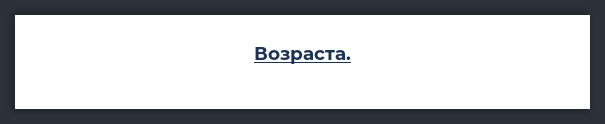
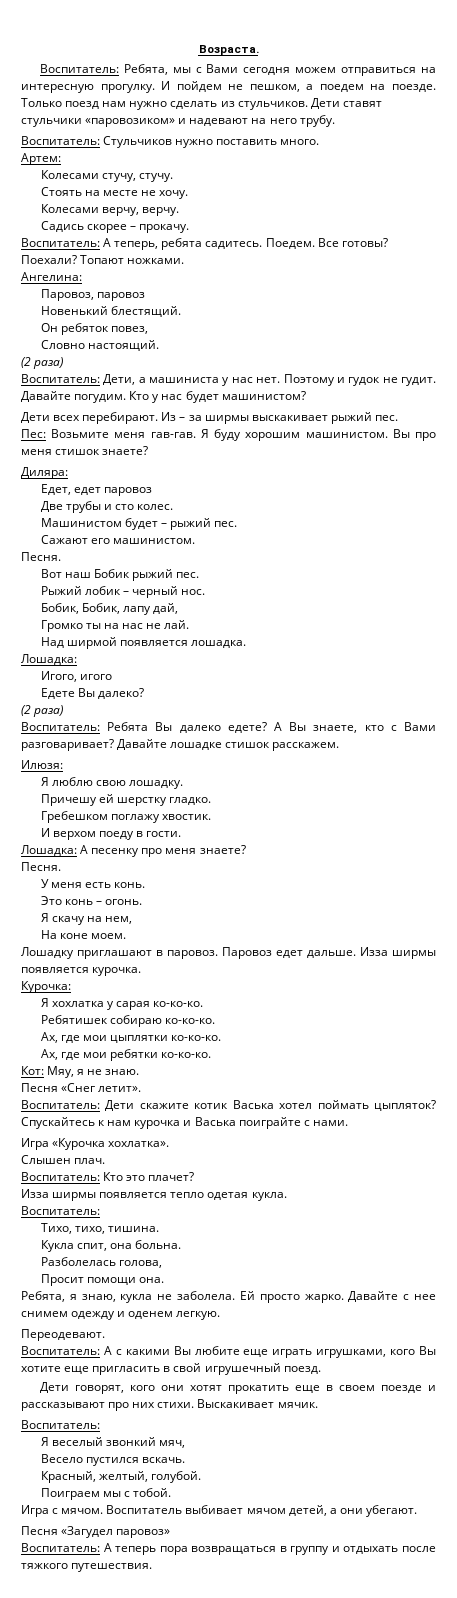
+ Воспитатель: Ребята, мы с Вами сегодня можем отправиться на интересную прогулку. И пойдем не пешком, а поедем на поезде. Только поезд нам нужно сделать из стульчиков. Дети ставят стульчики «паровозиком» и надевают на него трубу.
+ Воспитатель: Стульчиков нужно поставить много.
+ Артем:
+ Колесами стучу, стучу.
+ Стоять на месте не хочу.
+ Колесами верчу, верчу.
+ Садись скорее – прокачу.
+ Воспитатель: А теперь, ребята садитесь. Поедем. Все готовы? Поехали? Топают ножками.
+ Ангелина:
+ Паровоз, паровоз
+ Новенький блестящий.
+ Он ребяток повез,
+ Словно настоящий.
+ (2 раза)
+ Воспитатель: Дети, а машиниста у нас нет. Поэтому и гудок не гудит. Давайте погудим. Кто у нас будет машинистом?
+ Дети всех перебирают. Из – за ширмы выскакивает рыжий пес.
+ Пес: Возьмите меня гав-гав. Я буду хорошим машинистом. Вы про меня стишок знаете?
+ Диляра:
+ Едет, едет паровоз
+ Две трубы и сто колес.
+ Машинистом будет – рыжий пес.
+ Сажают его машинистом.
+ Песня.
+ Вот наш Бобик рыжий пес.
+ Рыжий лобик – черный нос.
+ Бобик, Бобик, лапу дай,
+ Громко ты на нас не лай.
+ Над ширмой появляется лошадка.
+ Лошадка:
+ Игого, игого
+ Едете Вы далеко?
+ (2 раза)
+ Воспитатель: Ребята Вы далеко едете? А Вы знаете, кто с Вами разговаривает? Давайте лошадке стишок расскажем.
+ Илюзя:
+ Я люблю свою лошадку.
+ Причешу ей шерстку гладко.
+ Гребешком поглажу хвостик.
+ И верхом поеду в гости.
+ Лошадка: А песенку про меня знаете?
+ Песня.
+ У меня есть конь.
+ Это конь – огонь.
+ Я скачу на нем,
+ На коне моем.
+ Лошадку приглашают в паровоз. Паровоз едет дальше. Изза ширмы появляется курочка.
+ Курочка:
+ Я хохлатка у сарая ко-ко-ко.
+ Ребятишек собираю ко-ко-ко.
+ Ах, где мои цыплятки ко-ко-ко.
+ Ах, где мои ребятки ко-ко-ко.
+ Кот: Мяу, я не знаю.
+ Песня «Снег летит».
+ Воспитатель: Дети скажите котик Васька хотел поймать цыпляток? Спускайтесь к нам курочка и Васька поиграйте с нами.
+ Игра «Курочка хохлатка».
+ Слышен плач.
+ Воспитатель: Кто это плачет?
+ Изза ширмы появляется тепло одетая кукла.
+ Воспитатель:
+ Тихо, тихо, тишина.
+ Кукла спит, она больна.
+ Разболелась голова,
+ Просит помощи она.
+ Ребята, я знаю, кукла не заболела. Ей просто жарко. Давайте с нее снимем одежду и оденем легкую.
+ Переодевают.
+ Воспитатель: А с какими Вы любите еще играть игрушками, кого Вы хотите еще пригласить в свой игрушечный поезд.
+ Дети говорят, кого они хотят прокатить еще в своем поезде и рассказывают про них стихи. Выскакивает мячик.
+ Воспитатель:
+ Я веселый звонкий мяч,
+ Весело пустился вскачь.
+ Красный, желтый, голубой.
+ Поиграем мы с тобой.
+ Игра с мячом. Воспитатель выбивает мячом детей, а они убегают.
+ Песня «Загудел паровоз»
+ Воспитатель: А теперь пора возвращаться в группу и отдыхать после тяжкого путешествия.

